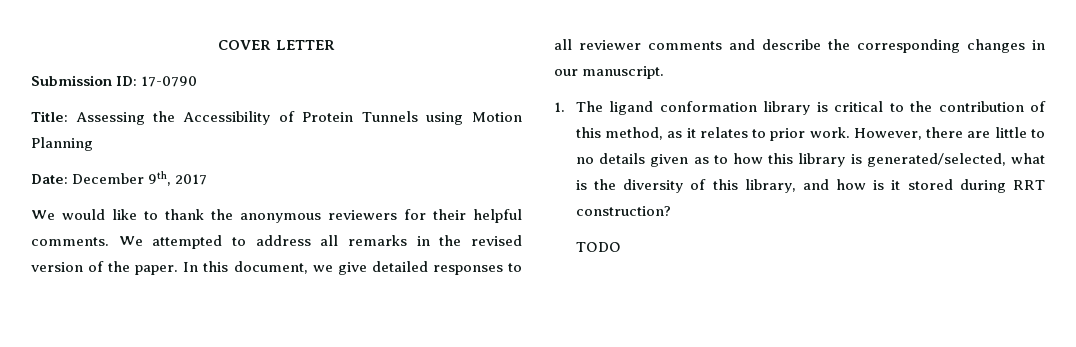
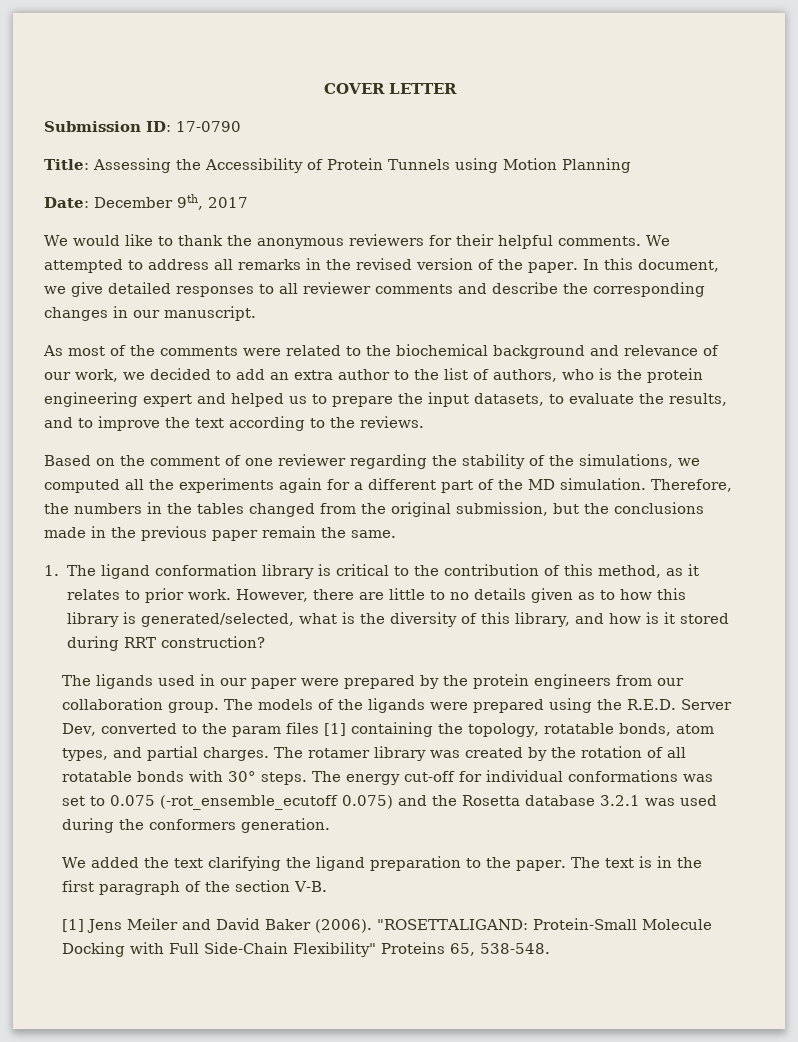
+ As most of the comments were related to the biochemical background and relevance of our work, we decided to add an extra author to the list of authors, who is the protein engineering expert and helped us to prepare the input datasets, to evaluate the results, and to improve the text according to the reviews.
+ Based on the comment of one reviewer regarding the stability of the simulations, we computed all the experiments again for a different part of the MD simulation. Therefore, the numbers in the tables changed from the original submission, but the conclusions made in the previous paper remain the same.
- TODO
+ The ligands used in our paper were prepared by the protein engineers from our collaboration group. The models of the ligands were prepared using the R.E.D. Server Dev, converted to the param files [1] containing the topology, rotatable bonds, atom types, and partial charges. The rotamer library was created by the rotation of all rotatable bonds with 30° steps. The energy cut-off for individual conformations was set to 0.075 (-rot_ensemble_ecutoff 0.075) and the Rosetta database 3.2.1 was used during the conformers generation.
+ We added the text clarifying the ligand preparation to the paper. The text is in the first paragraph of the section V-B.
+ [1] Jens Meiler and David Baker (2006). "ROSETTALIGAND: Protein-Small Molecule Docking with Full Side-Chain Flexibility" Proteins 65, 538-548.

